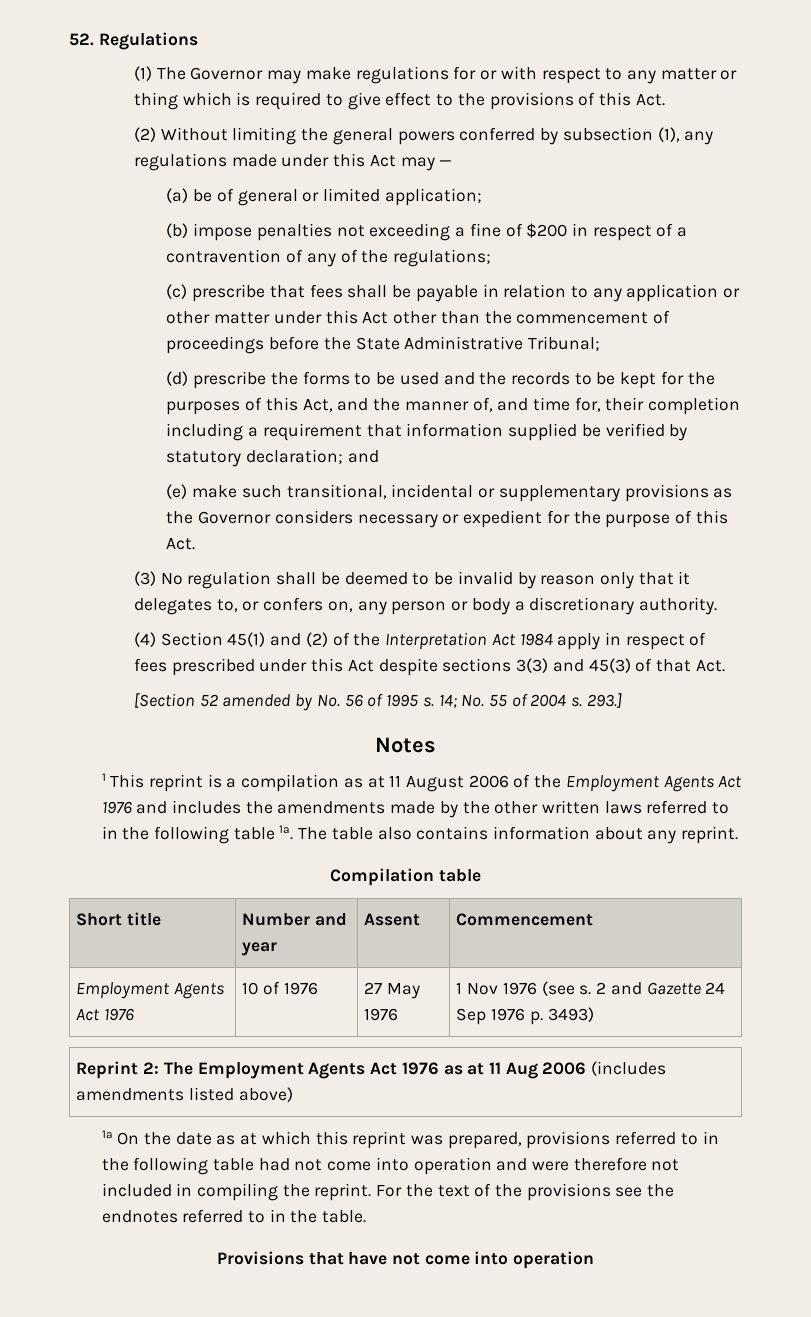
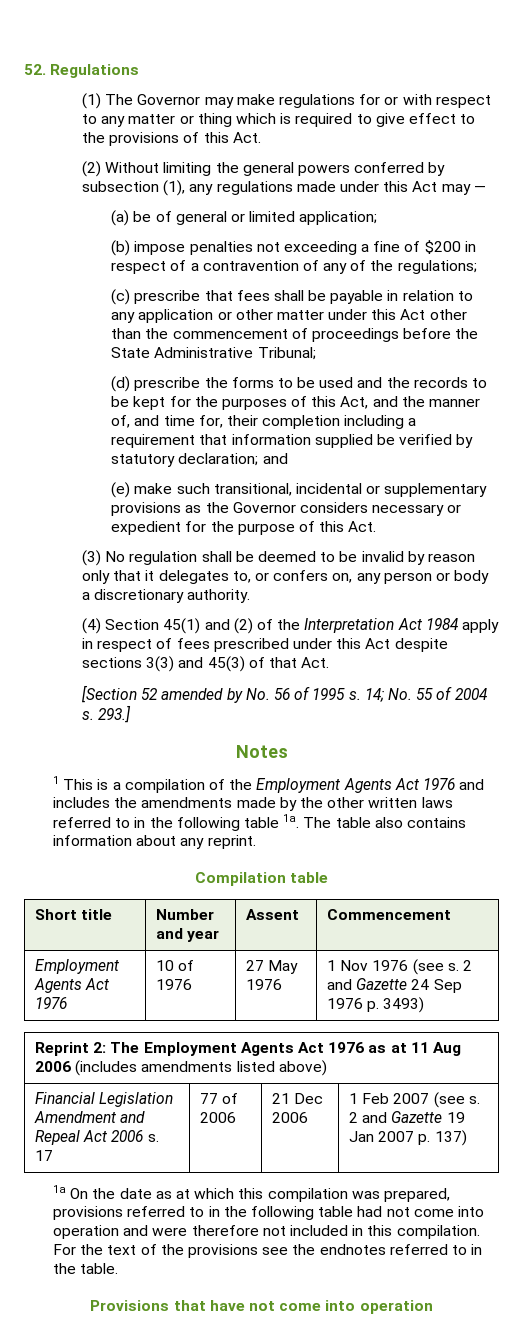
- 1 This reprint is a compilation as at 11 August 2006 of the Employment Agents Act 1976 and includes the amendments made by the other written laws referred to in the following table 1a.
+ 1 This is a compilation of the Employment Agents Act 1976 and includes the amendments made by the other written laws referred to in the following table 1a.
+ Financial Legislation Amendment and Repeal Act 2006 s. 17 | 77 of 2006 | 21 Dec 2006 | 1 Feb 2007 (see s. 2 and Gazette 19 Jan 2007 p. 137)
- 1a On the date as at which this reprint was prepared, provisions referred to in the following table had not come into operation and were therefore not included in compiling the reprint.
+ 1a On the date as at which this compilation was prepared, provisions referred to in the following table had not come into operation and were therefore not included in this compilation.

